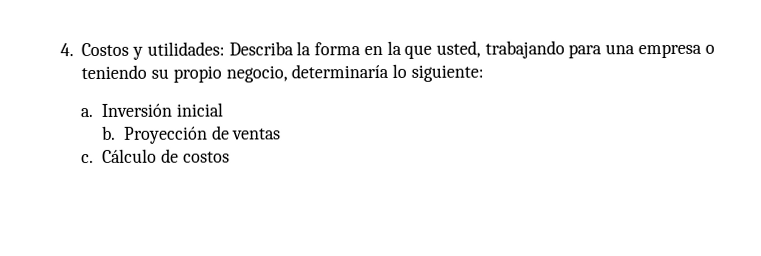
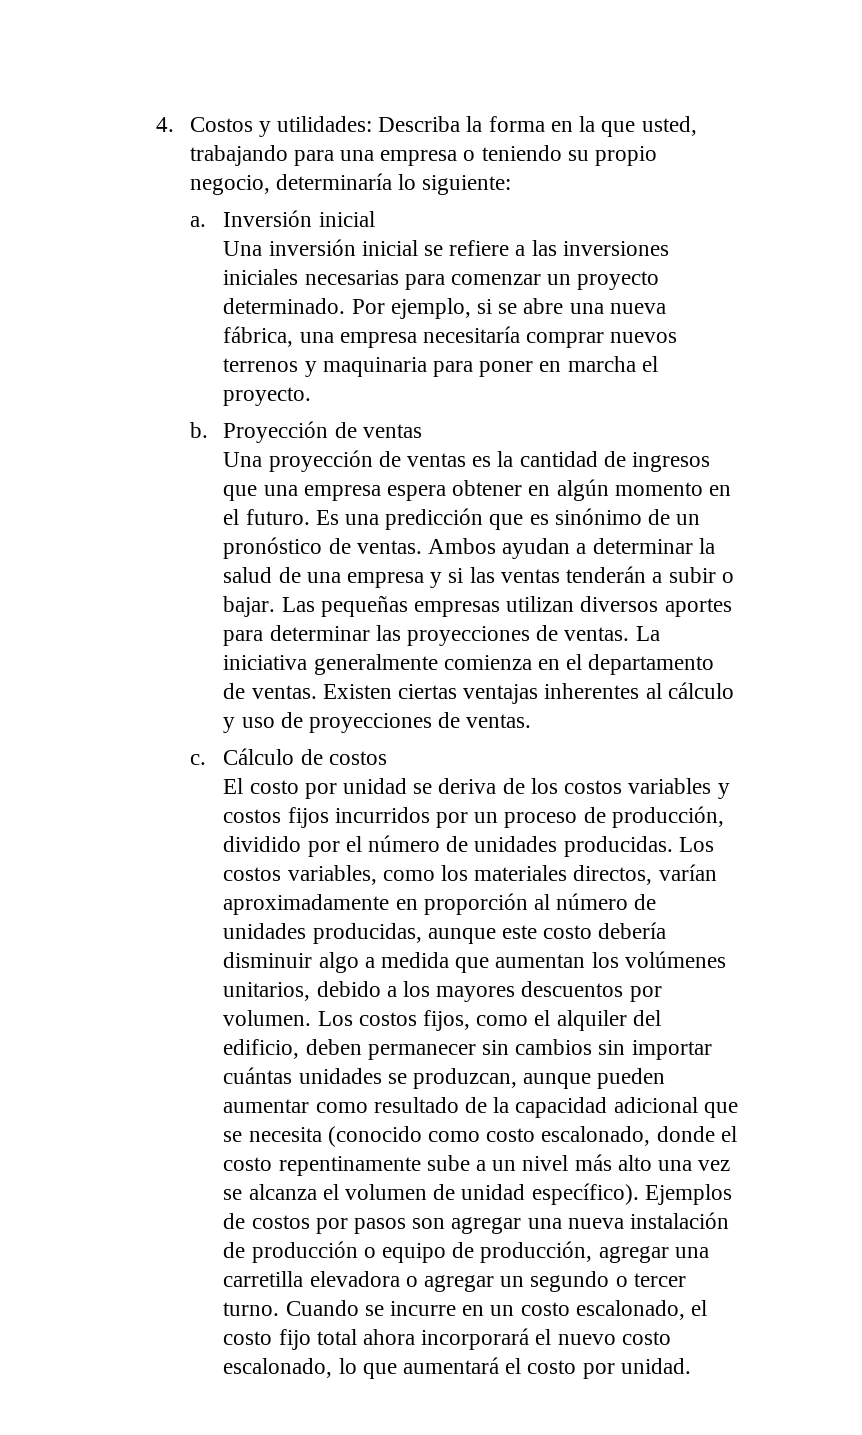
+ Una inversión inicial se refiere a las inversiones iniciales necesarias para comenzar un proyecto determinado. Por ejemplo, si se abre una nueva fábrica, una empresa necesitaría comprar nuevos terrenos y maquinaria para poner en marcha el proyecto.
  b. Proyección de ventas
+ Una proyección de ventas es la cantidad de ingresos que una empresa espera obtener en algún momento en el futuro. Es una predicción que es sinónimo de un pronóstico de ventas. Ambos ayudan a determinar la salud de una empresa y si las ventas tenderán a subir o bajar. Las pequeñas empresas utilizan diversos aportes para determinar las proyecciones de ventas. La iniciativa generalmente comienza en el departamento de ventas. Existen ciertas ventajas inherentes al cálculo y uso de proyecciones de ventas.
  c. Cálculo de costos
+ El costo por unidad se deriva de los costos variables y costos fijos incurridos por un proceso de producción, dividido por el número de unidades producidas. Los costos variables, como los materiales directos, varían aproximadamente en proporción al número de unidades producidas, aunque este costo debería disminuir algo a medida que aumentan los volúmenes unitarios, debido a los mayores descuentos por volumen. Los costos fijos, como el alquiler del edificio, deben permanecer sin cambios sin importar cuántas unidades se produzcan, aunque pueden aumentar como resultado de la capacidad adicional que se necesita (conocido como costo escalonado, donde el costo repentinamente sube a un nivel más alto una vez se alcanza el volumen de unidad específico). Ejemplos de costos por pasos son agregar una nueva instalación de producción o equipo de producción, agregar una carretilla elevadora o agregar un segundo o tercer turno. Cuando se incurre en un costo escalonado, el costo fijo total ahora incorporará el nuevo costo escalonado, lo que aumentará el costo por unidad.

